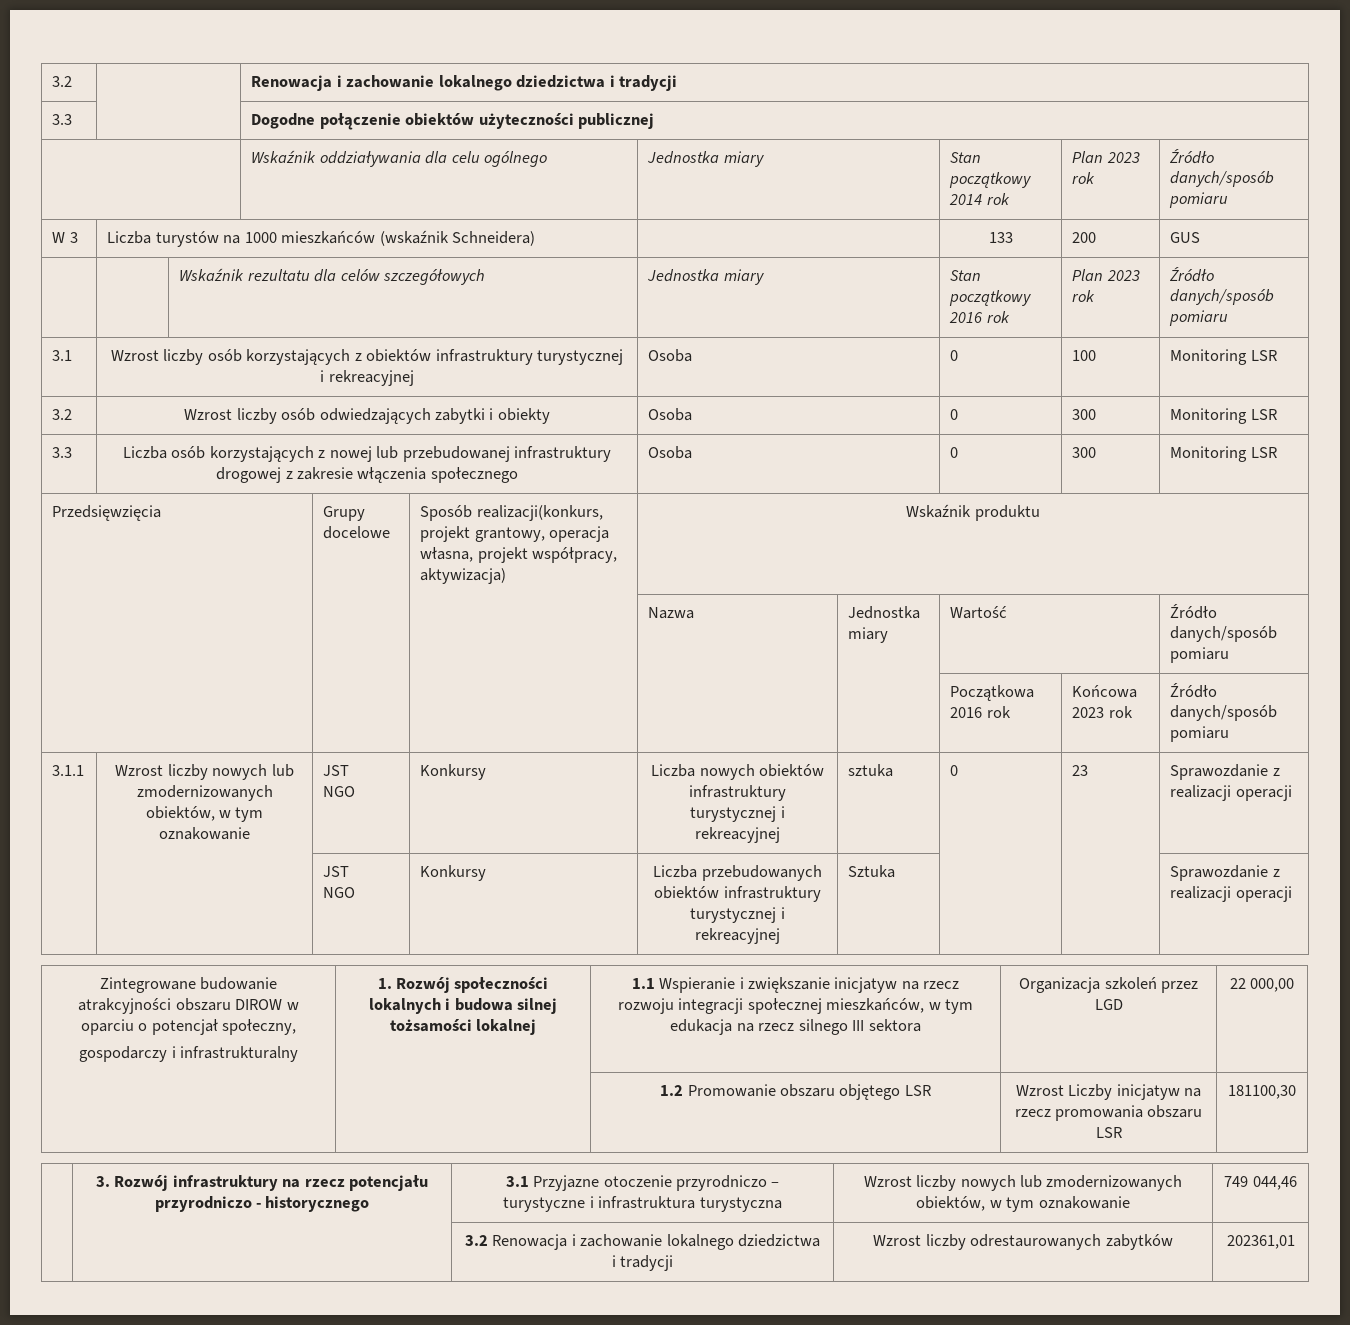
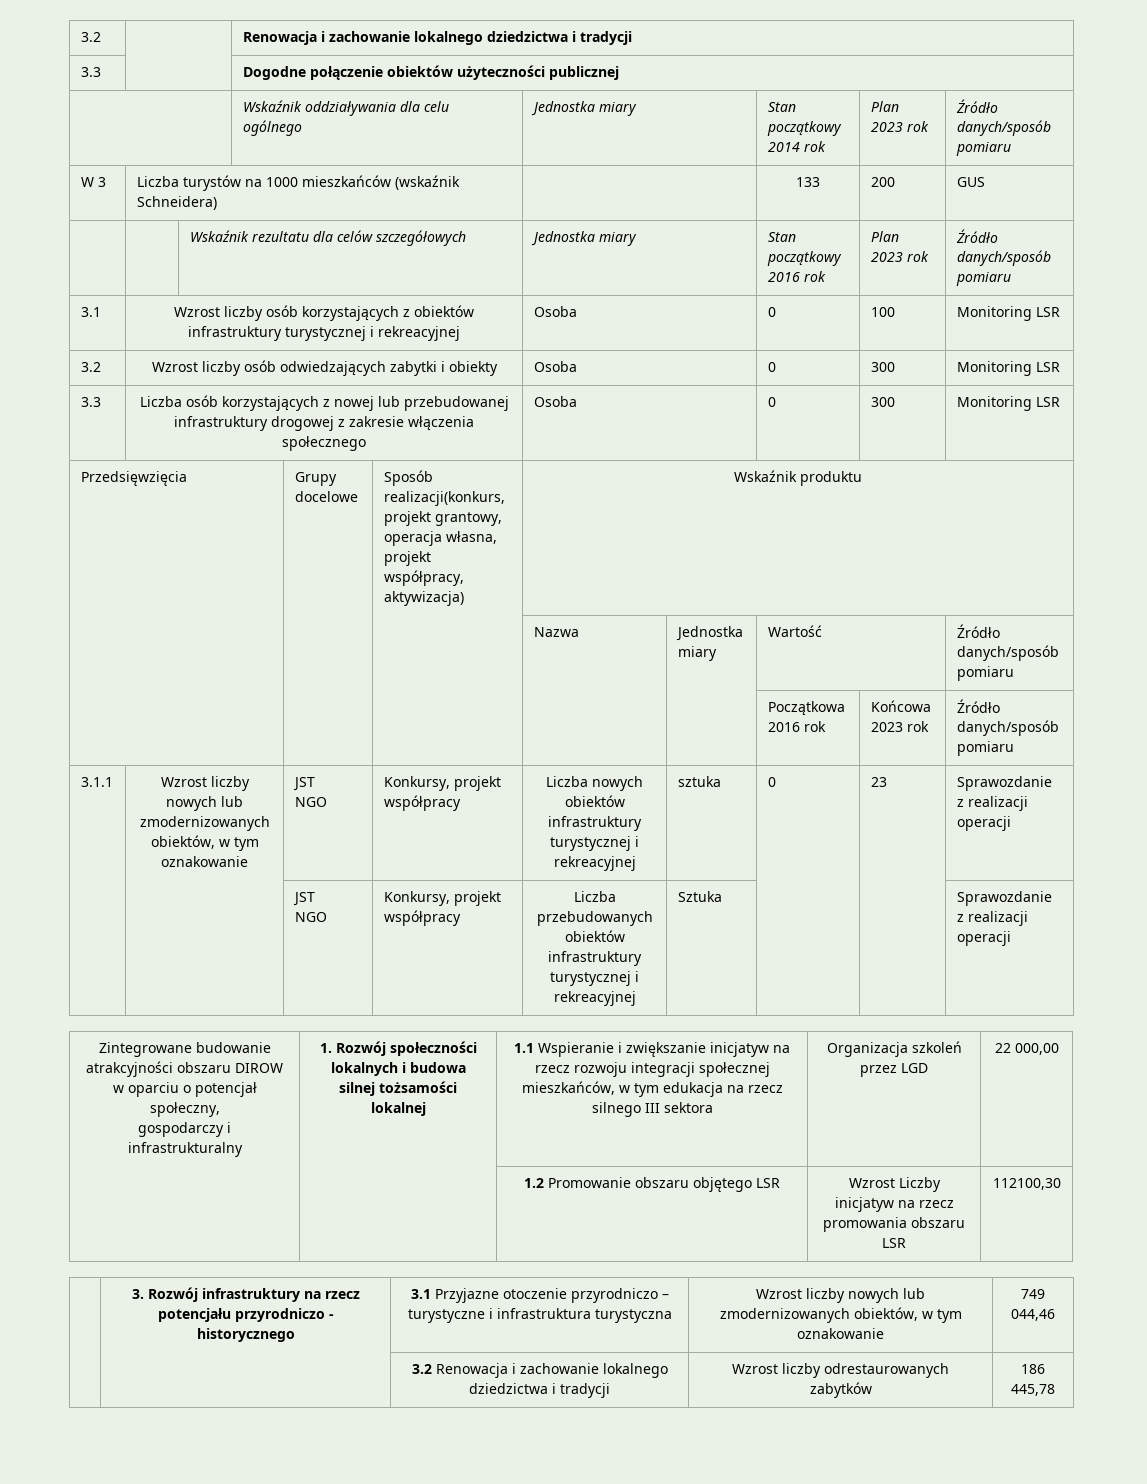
  3.1.1 | Wzrost liczby nowych lub zmodernizowanych obiektów, w tym oznakowanie | JST
- NGO | Konkursy | Liczba nowych obiektów infrastruktury turystycznej i rekreacyjnej | sztuka | 0 | 23 | Sprawozdanie z realizacji operacji
+ NGO | Konkursy, projekt współpracy | Liczba nowych obiektów infrastruktury turystycznej i rekreacyjnej | sztuka | 0 | 23 | Sprawozdanie z realizacji operacji
  | | JST
- NGO | Konkursy | Liczba przebudowanych obiektów infrastruktury turystycznej i rekreacyjnej | Sztuka | | | Sprawozdanie z realizacji operacji
+ NGO | Konkursy, projekt współpracy | Liczba przebudowanych obiektów infrastruktury turystycznej i rekreacyjnej | Sztuka | | | Sprawozdanie z realizacji operacji
- | | 1.2 Promowanie obszaru objętego LSR | Wzrost Liczby inicjatyw na rzecz promowania obszaru LSR | 181100,30
+ | | 1.2 Promowanie obszaru objętego LSR | Wzrost Liczby inicjatyw na rzecz promowania obszaru LSR | 112100,30
- | | 3.2 Renowacja i zachowanie lokalnego dziedzictwa i tradycji | Wzrost liczby odrestaurowanych zabytków | 202361,01
+ | | 3.2 Renowacja i zachowanie lokalnego dziedzictwa i tradycji | Wzrost liczby odrestaurowanych zabytków | 186 445,78

